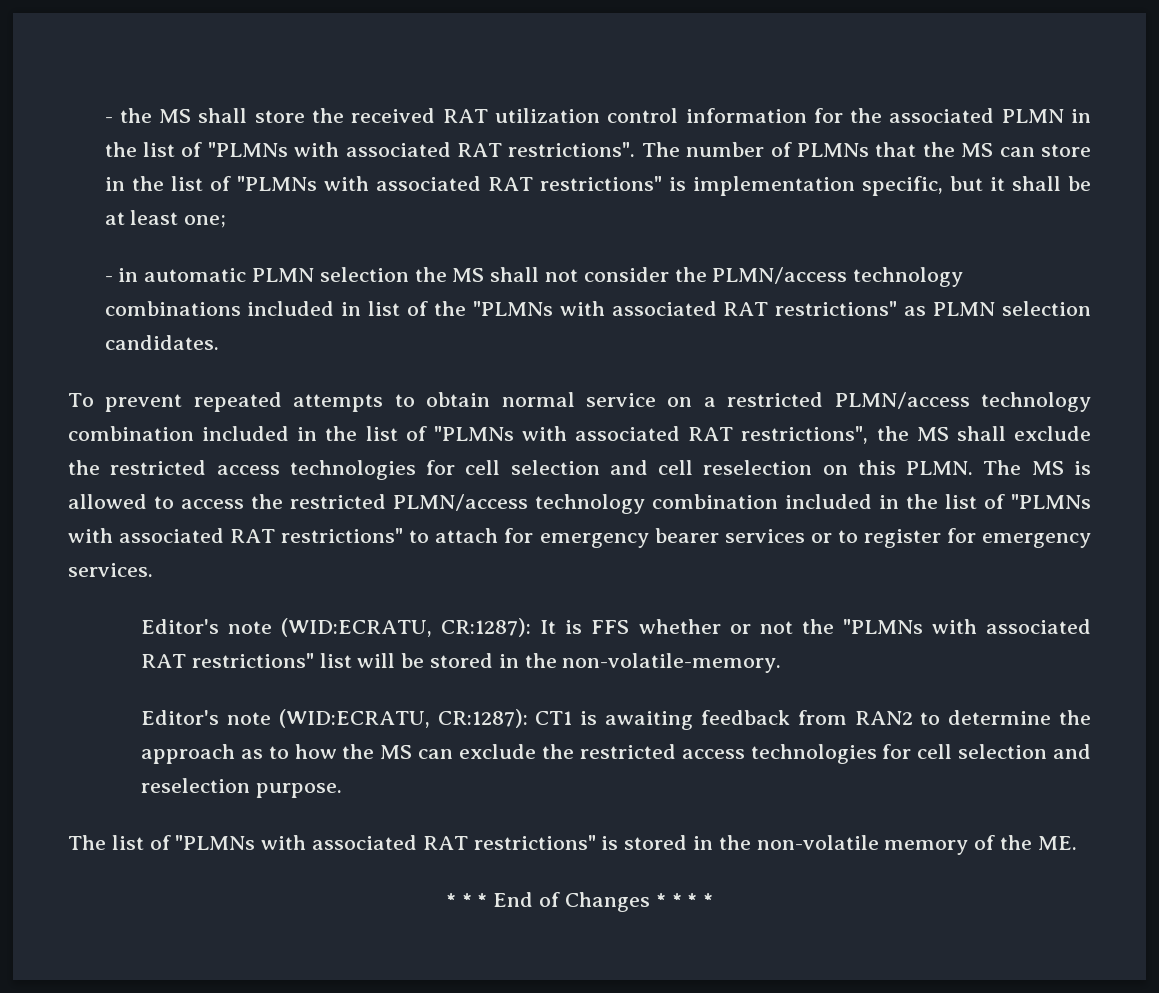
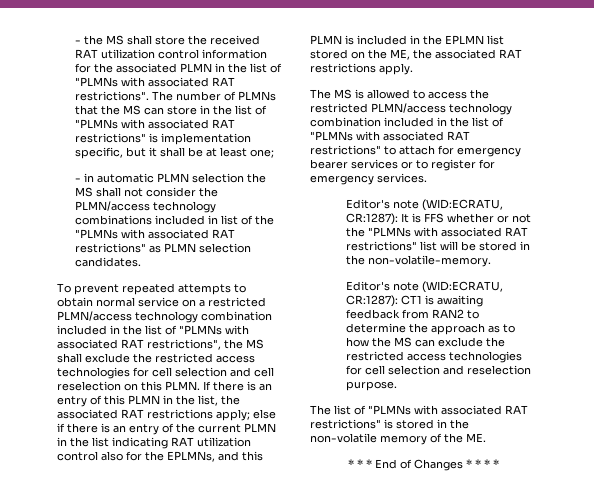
- To prevent repeated attempts to obtain normal service on a restricted PLMN/access technology combination included in the list of "PLMNs with associated RAT restrictions", the MS shall exclude the restricted access technologies for cell selection and cell reselection on this PLMN. The MS is allowed to access the restricted PLMN/access technology combination included in the list of "PLMNs with associated RAT restrictions" to attach for emergency bearer services or to register for emergency services.
+ To prevent repeated attempts to obtain normal service on a restricted PLMN/access technology combination included in the list of "PLMNs with associated RAT restrictions", the MS shall exclude the restricted access technologies for cell selection and cell reselection on this PLMN. If there is an entry of this PLMN in the list, the associated RAT restrictions apply; else if there is an entry of the current PLMN in the list indicating RAT utilization control also for the EPLMNs, and this PLMN is included in the EPLMN list stored on the ME, the associated RAT restrictions apply.
+ The MS is allowed to access the restricted PLMN/access technology combination included in the list of "PLMNs with associated RAT restrictions" to attach for emergency bearer services or to register for emergency services.

